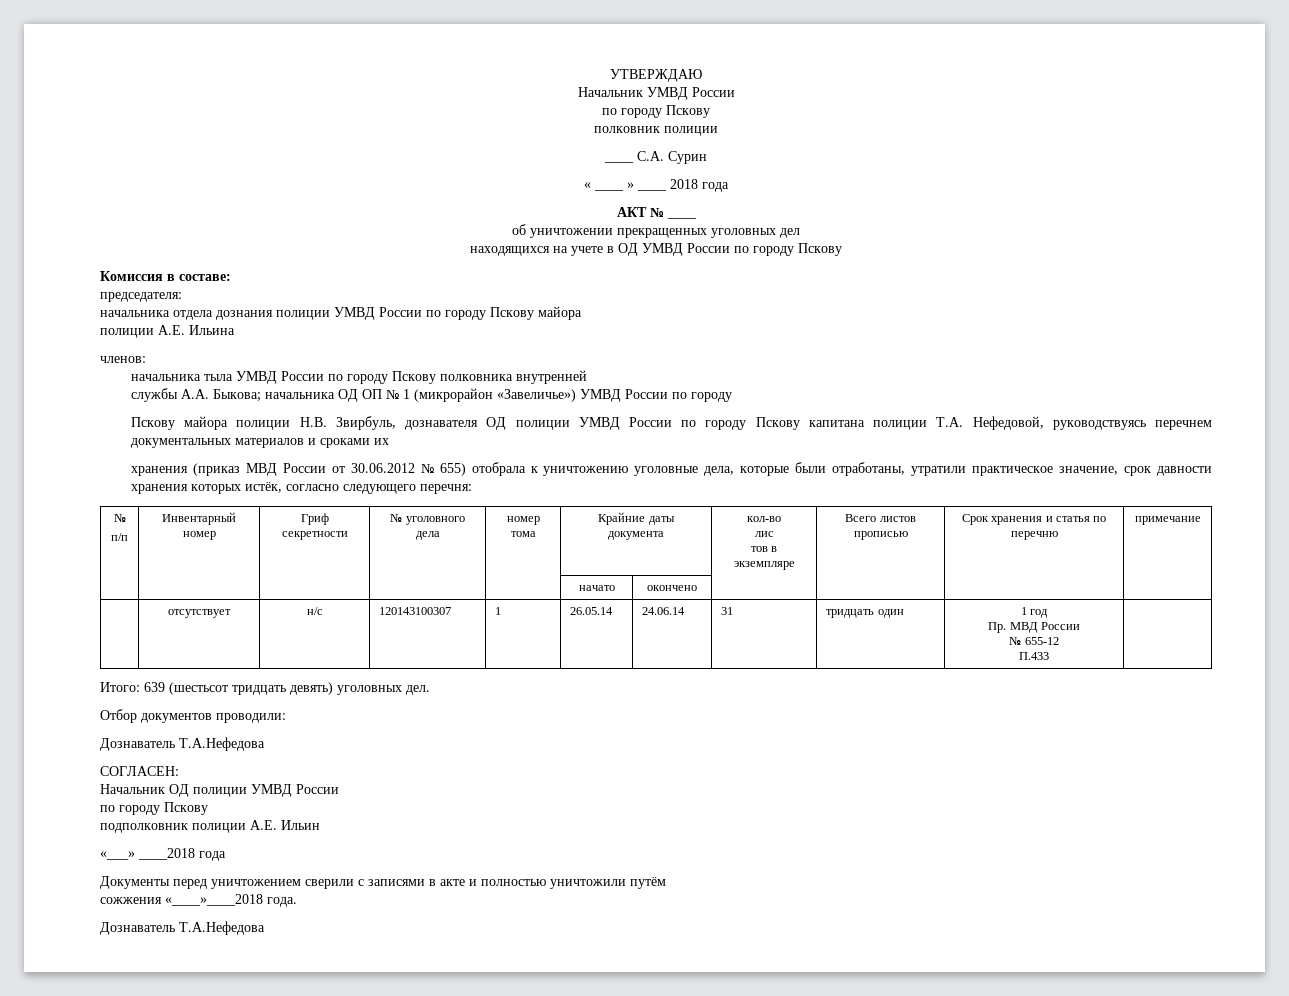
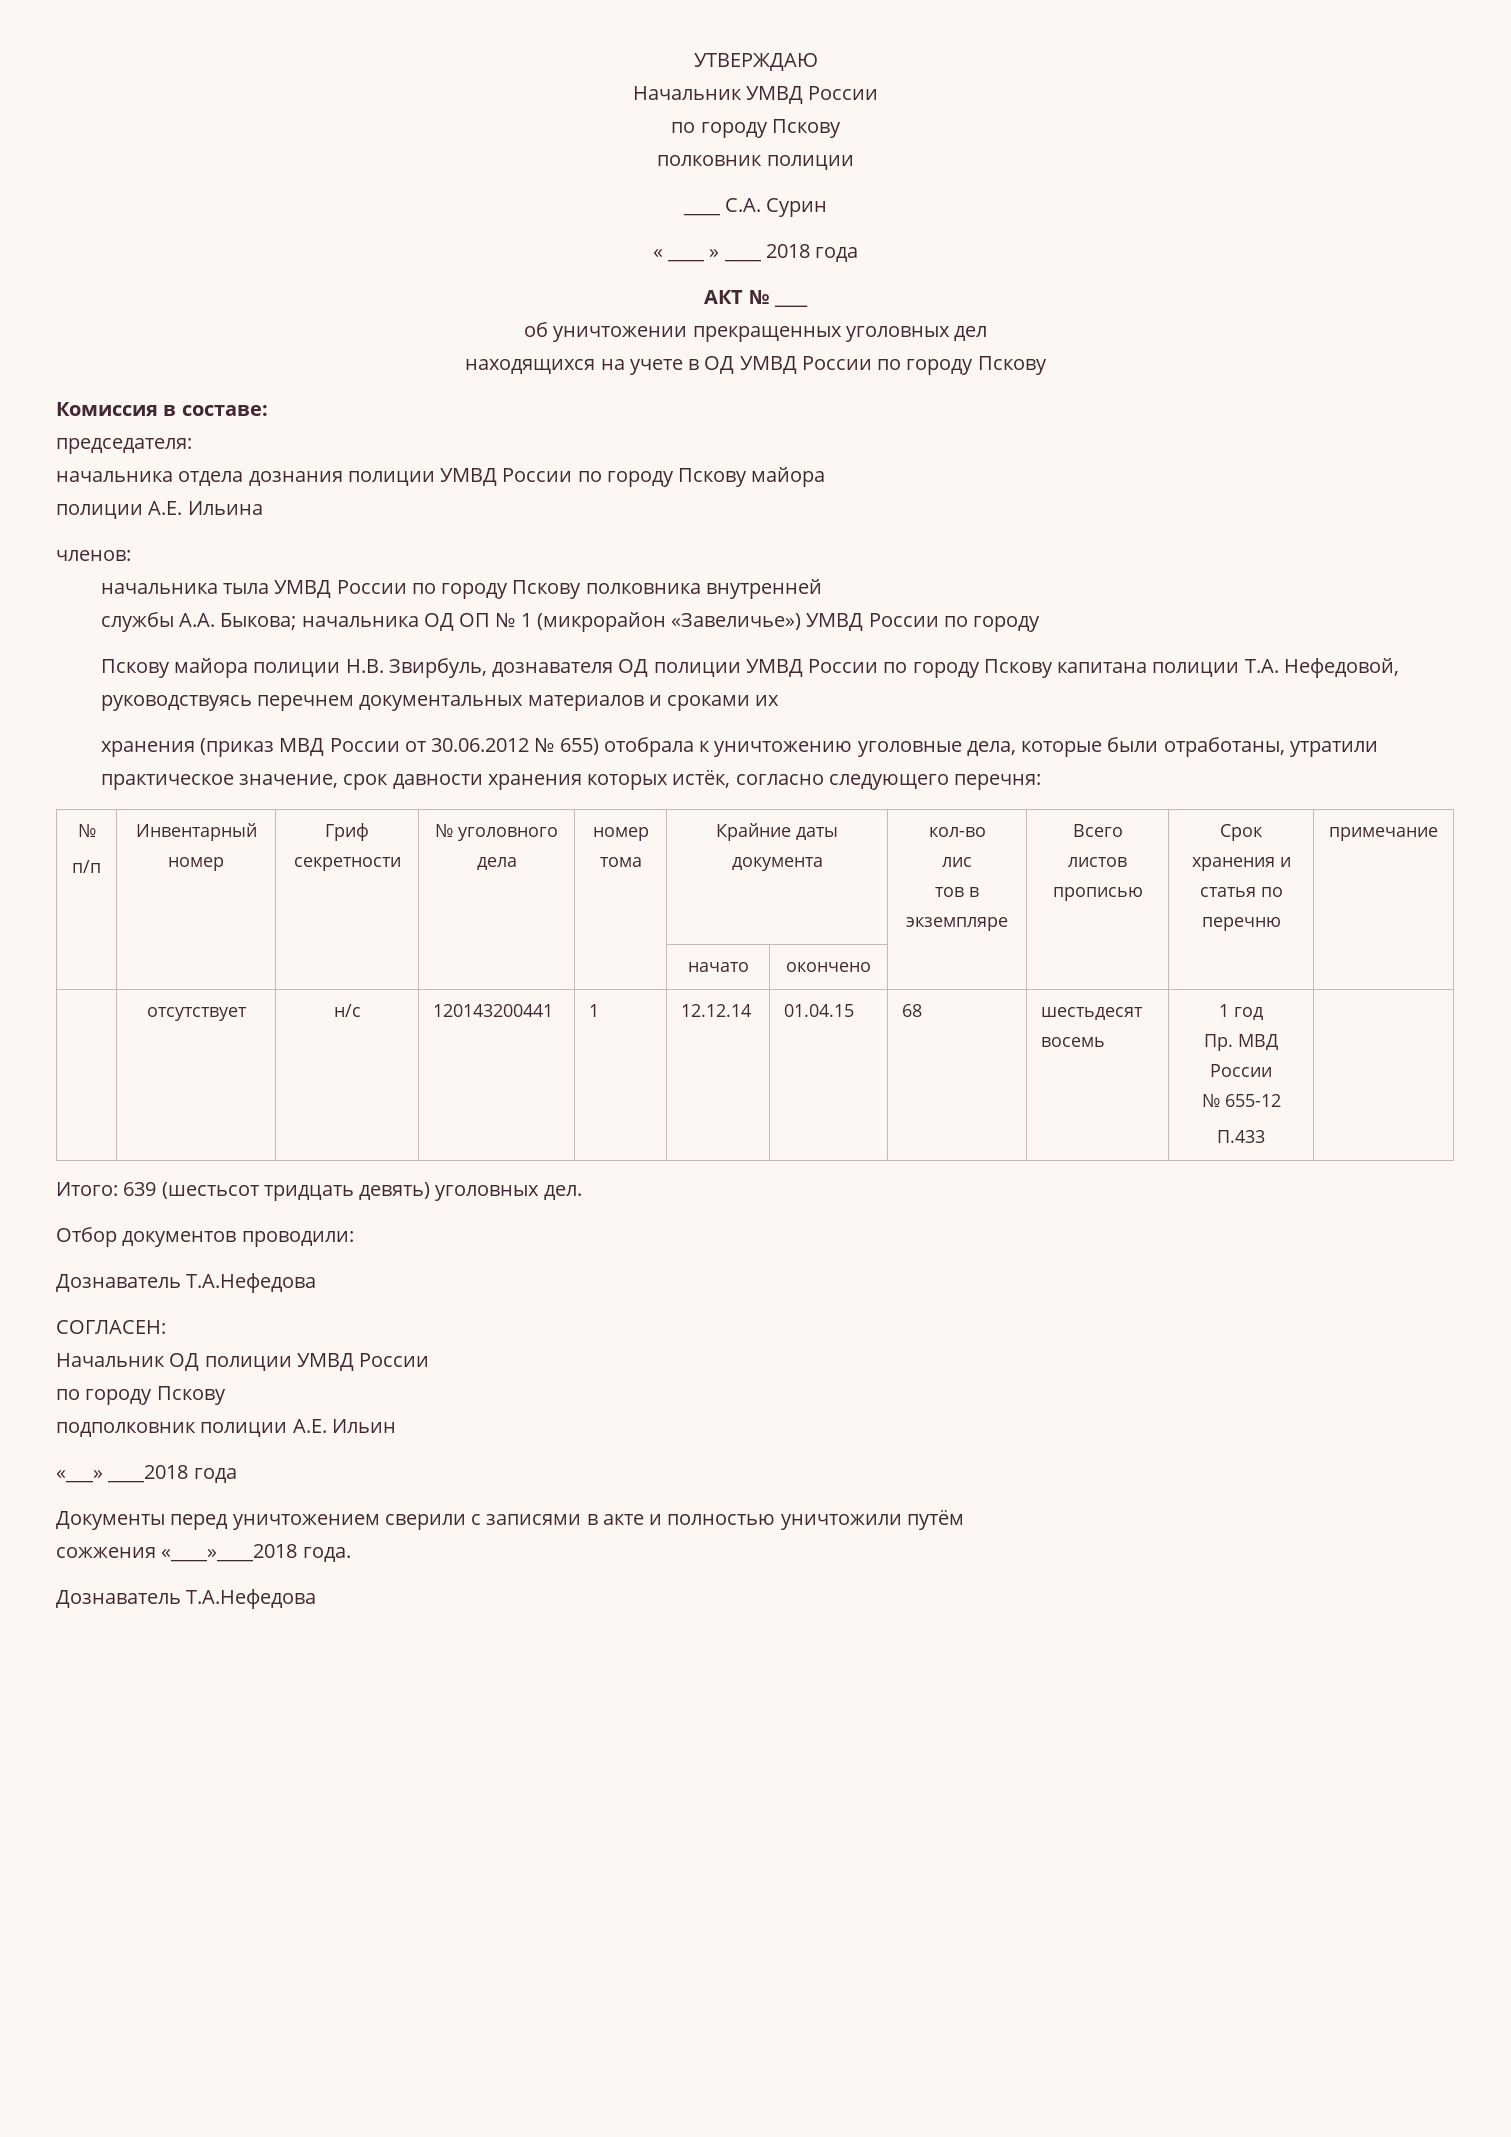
- | отсутствует | н/с | 120143100307 | 1 | 26.05.14 | 24.06.14 | 31 | тридцать один | 1 год
+ | отсутствует | н/с | 120143200441 | 1 | 12.12.14 | 01.04.15 | 68 | шестьдесят восемь | 1 год

